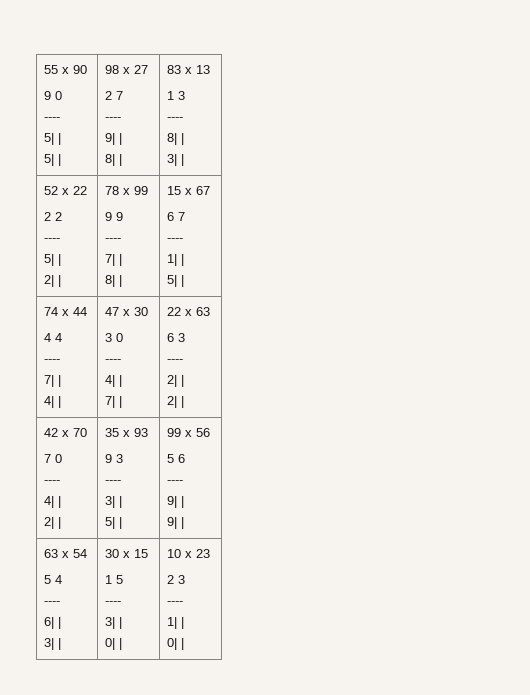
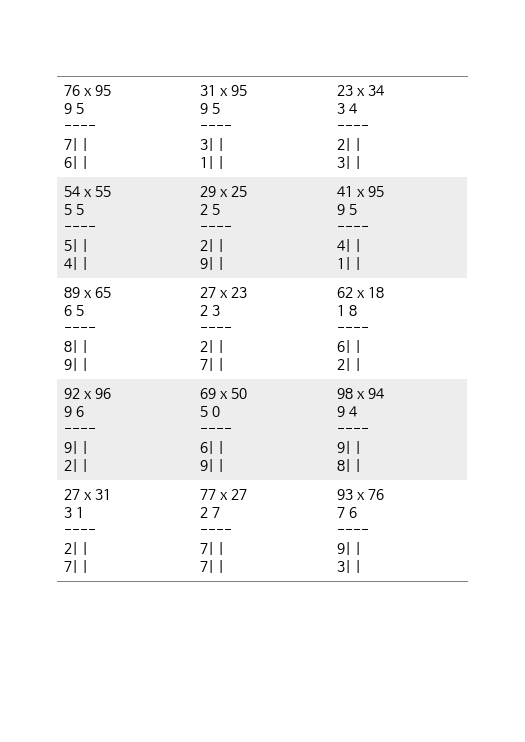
- 55 x 90
- 9 0
+ 76 x 95
+ 9 5
+ ----
+ 7| |
+ 6| | | 31 x 95
+ 9 5
+ ----
+ 3| |
+ 1| | | 23 x 34
+ 3 4
+ ----
+ 2| |
+ 3| |
+ 54 x 55
+ 5 5
  ----
  5| |
- 5| | | 98 x 27
+ 4| | | 29 x 25
+ 2 5
+ ----
+ 2| |
+ 9| | | 41 x 95
+ 9 5
+ ----
+ 4| |
+ 1| |
+ 89 x 65
+ 6 5
+ ----
+ 8| |
+ 9| | | 27 x 23
+ 2 3
+ ----
+ 2| |
+ 7| | | 62 x 18
+ 1 8
+ ----
+ 6| |
+ 2| |
+ 92 x 96
+ 9 6
+ ----
+ 9| |
+ 2| | | 69 x 50
+ 5 0
+ ----
+ 6| |
+ 9| | | 98 x 94
+ 9 4
+ ----
+ 9| |
+ 8| |
+ 27 x 31
+ 3 1
+ ----
+ 2| |
+ 7| | | 77 x 27
  2 7
  ----
- 9| |
- 8| | | 83 x 13
- 1 3
- ----
- 8| |
- 3| |
- 52 x 22
- 2 2
- ----
- 5| |
- 2| | | 78 x 99
- 9 9
- ----
  7| |
- 8| | | 15 x 67
- 6 7
- ----
- 1| |
- 5| |
- 74 x 44
- 4 4
- ----
- 7| |
- 4| | | 47 x 30
- 3 0
- ----
- 4| |
- 7| | | 22 x 63
- 6 3
- ----
- 2| |
- 2| |
- 42 x 70
- 7 0
- ----
- 4| |
- 2| | | 35 x 93
- 9 3
- ----
- 3| |
- 5| | | 99 x 56
- 5 6
+ 7| | | 93 x 76
+ 7 6
  ----
  9| |
- 9| |
- 63 x 54
- 5 4
- ----
- 6| |
- 3| | | 30 x 15
- 1 5
- ----
  3| |
- 0| | | 10 x 23
- 2 3
- ----
- 1| |
- 0| |

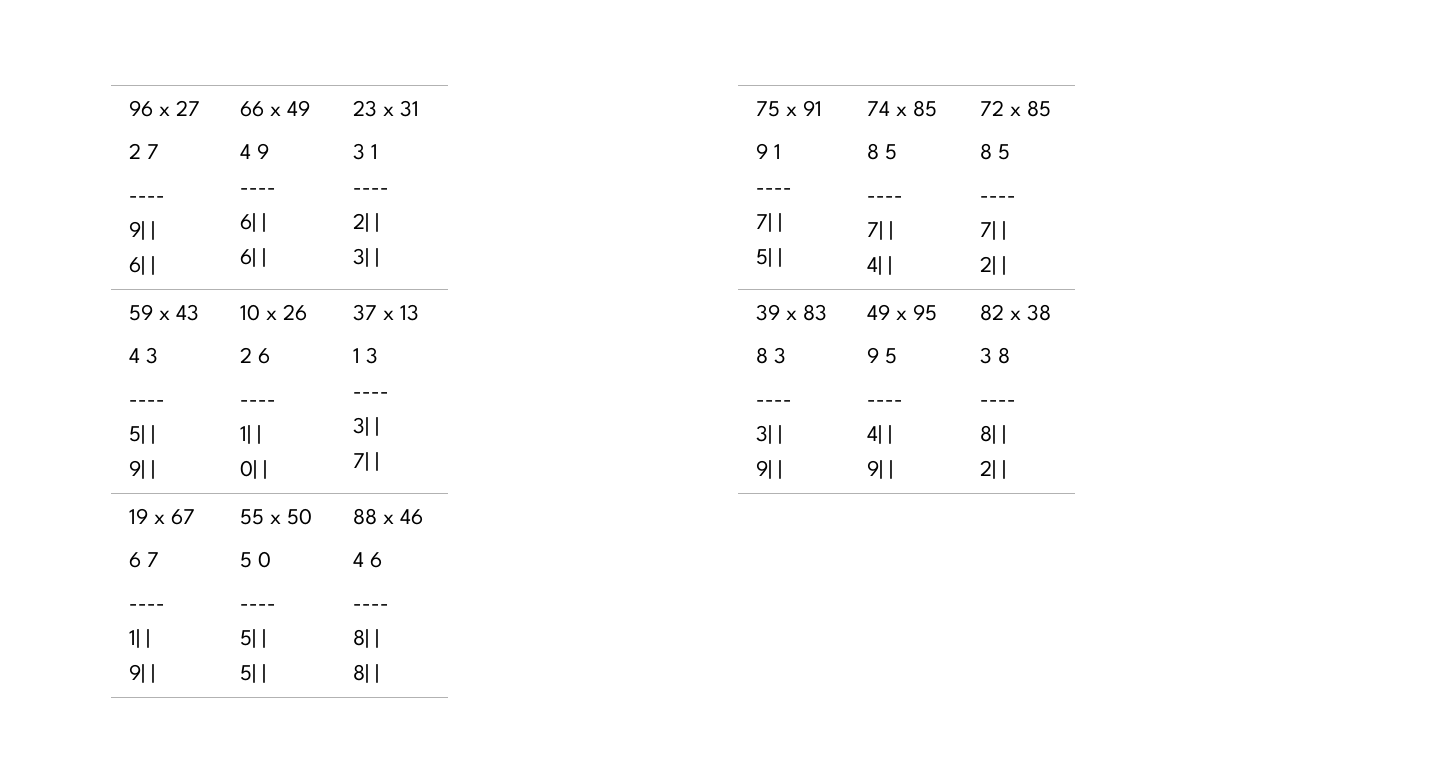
- 76 x 95
- 9 5
+ 96 x 27
+ 2 7
  ----
- 7| |
- 6| | | 31 x 95
- 9 5
+ 9| |
+ 6| | | 66 x 49
+ 4 9
  ----
- 3| |
- 1| | | 23 x 34
- 3 4
+ 6| |
+ 6| | | 23 x 31
+ 3 1
- 54 x 55
- 5 5
+ 59 x 43
+ 4 3
  ----
  5| |
- 4| | | 29 x 25
- 2 5
+ 9| | | 10 x 26
+ 2 6
  ----
+ 1| |
+ 0| | | 37 x 13
+ 1 3
+ ----
+ 3| |
+ 7| |
+ 19 x 67
+ 6 7
+ ----
+ 1| |
+ 9| | | 55 x 50
+ 5 0
+ ----
+ 5| |
+ 5| | | 88 x 46
+ 4 6
+ ----
+ 8| |
+ 8| |
+ 75 x 91
+ 9 1
+ ----
+ 7| |
+ 5| | | 74 x 85
+ 8 5
+ ----
+ 7| |
+ 4| | | 72 x 85
+ 8 5
+ ----
+ 7| |
  2| |
- 9| | | 41 x 95
+ 39 x 83
+ 8 3
+ ----
+ 3| |
+ 9| | | 49 x 95
  9 5
  ----
  4| |
- 1| |
- 89 x 65
- 6 5
+ 9| | | 82 x 38
+ 3 8
  ----
  8| |
- 9| | | 27 x 23
- 2 3
- ----
  2| |
- 7| | | 62 x 18
- 1 8
- ----
- 6| |
- 2| |
- 92 x 96
- 9 6
- ----
- 9| |
- 2| | | 69 x 50
- 5 0
- ----
- 6| |
- 9| | | 98 x 94
- 9 4
- ----
- 9| |
- 8| |
- 27 x 31
- 3 1
- ----
- 2| |
- 7| | | 77 x 27
- 2 7
- ----
- 7| |
- 7| | | 93 x 76
- 7 6
- ----
- 9| |
- 3| |

